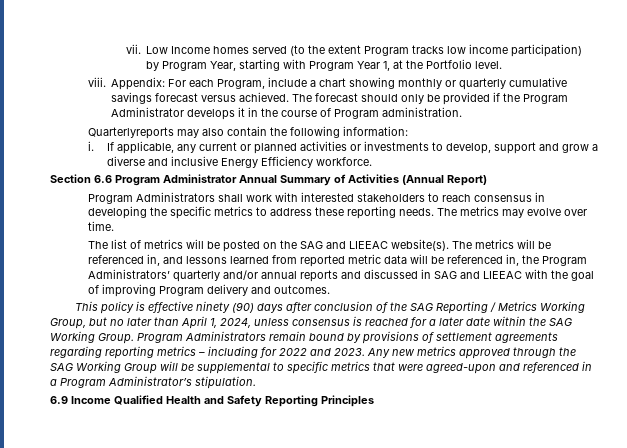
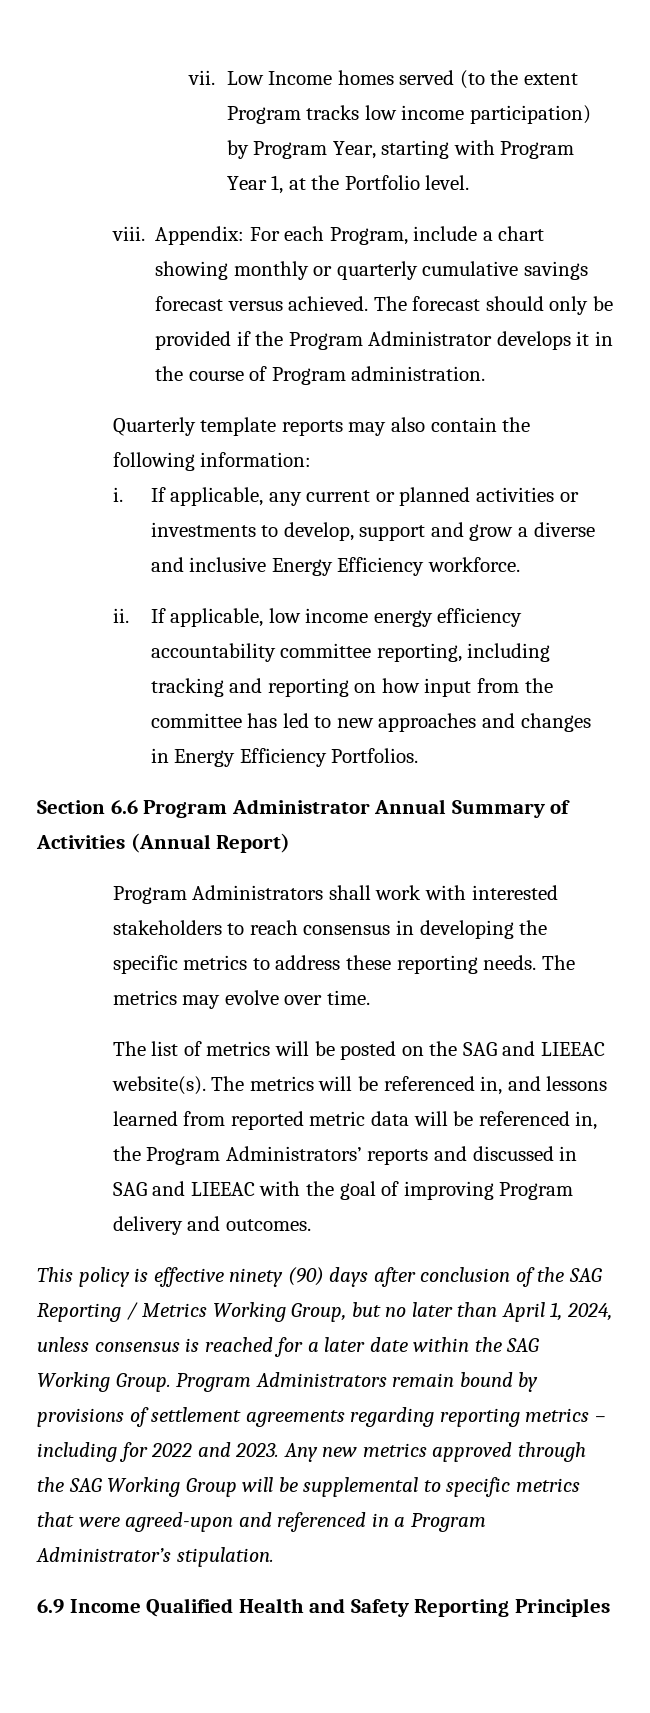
- Quarterlyreports may also contain the following information:
+ Quarterly template reports may also contain the following information:
+ ii. If applicable, low income energy efficiency accountability committee reporting, including tracking and reporting on how input from the committee has led to new approaches and changes in Energy Efficiency Portfolios.
- The metrics will be referenced in, and lessons learned from reported metric data will be referenced in, the Program Administrators’ quarterly and/or annual reports and discussed in SAG and LIEEAC with the goal of improving Program delivery and outcomes.
+ The metrics will be referenced in, and lessons learned from reported metric data will be referenced in, the Program Administrators’ reports and discussed in SAG and LIEEAC with the goal of improving Program delivery and outcomes.

